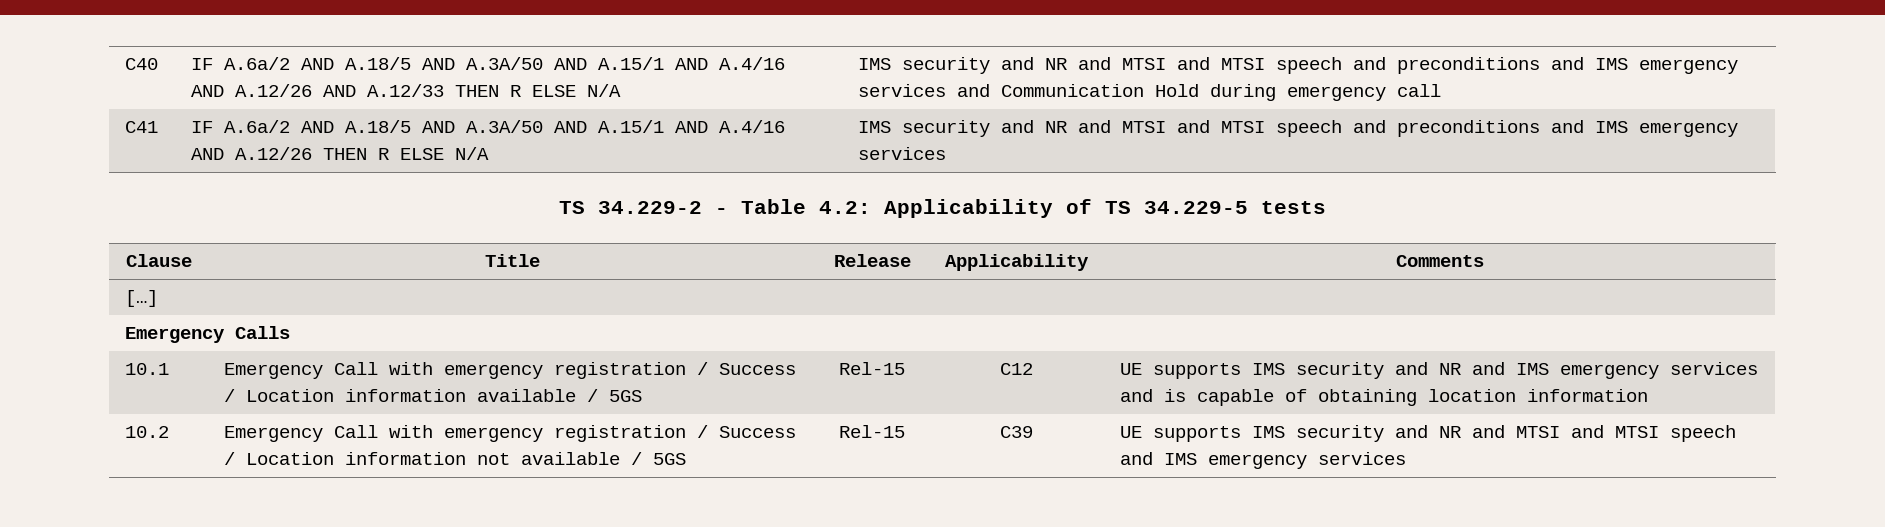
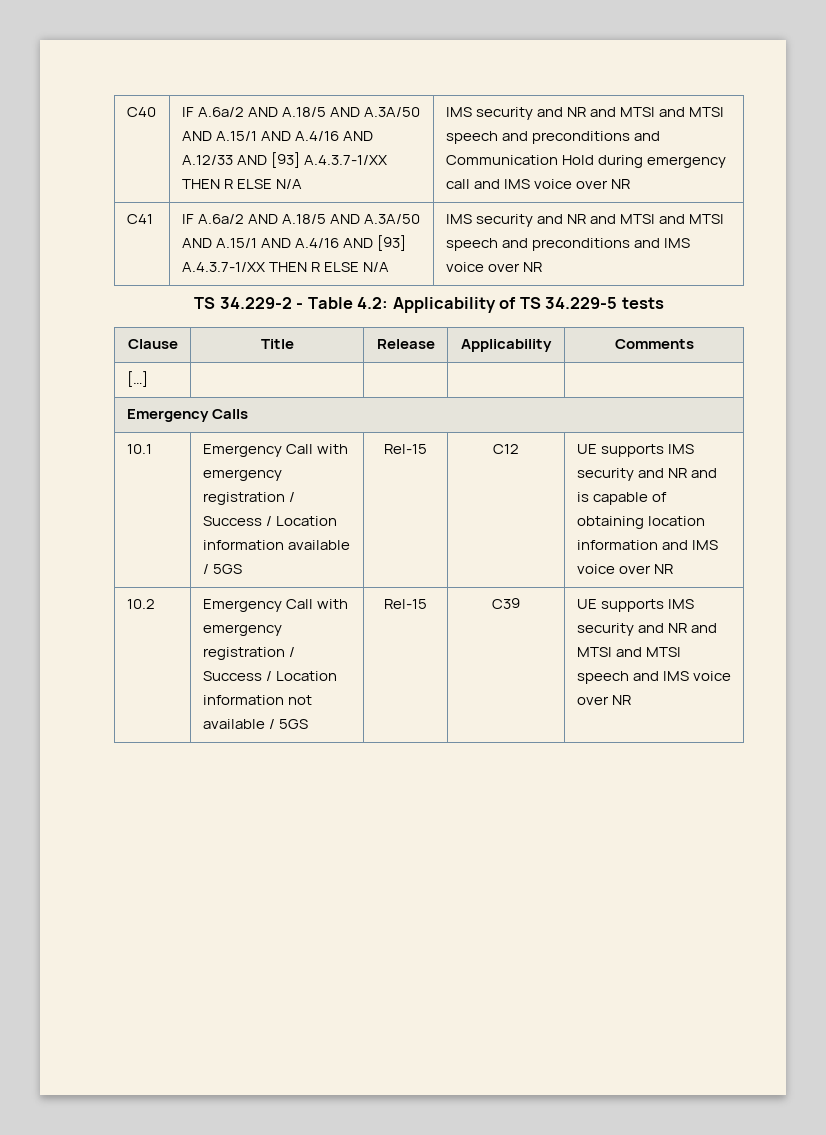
- IF A.6a/2 AND A.18/5 AND A.3A/50 AND A.15/1 AND A.4/16 AND A.12/26 AND A.12/33 THEN R ELSE N/A | IMS security and NR and MTSI and MTSI speech and preconditions and IMS emergency services and Communication Hold during emergency call
- C41 | IF A.6a/2 AND A.18/5 AND A.3A/50 AND A.15/1 AND A.4/16 AND A.12/26 THEN R ELSE N/A | IMS security and NR and MTSI and MTSI speech and preconditions and IMS emergency services
+ IF A.6a/2 AND A.18/5 AND A.3A/50 AND A.15/1 AND A.4/16 AND A.12/33 AND [93] A.4.3.7-1/XX THEN R ELSE N/A | IMS security and NR and MTSI and MTSI speech and preconditions and Communication Hold during emergency call and IMS voice over NR
+ C41 | IF A.6a/2 AND A.18/5 AND A.3A/50 AND A.15/1 AND A.4/16 AND [93] A.4.3.7-1/XX THEN R ELSE N/A | IMS security and NR and MTSI and MTSI speech and preconditions and IMS voice over NR
- 10.1 | Emergency Call with emergency registration / Success / Location information available / 5GS | Rel-15 | C12 | UE supports IMS security and NR and IMS emergency services and is capable of obtaining location information
+ 10.1 | Emergency Call with emergency registration / Success / Location information available / 5GS | Rel-15 | C12 | UE supports IMS security and NR and is capable of obtaining location information and IMS voice over NR
- 10.2 | Emergency Call with emergency registration / Success / Location information not available / 5GS | Rel-15 | C39 | UE supports IMS security and NR and MTSI and MTSI speech and IMS emergency services
+ 10.2 | Emergency Call with emergency registration / Success / Location information not available / 5GS | Rel-15 | C39 | UE supports IMS security and NR and MTSI and MTSI speech and IMS voice over NR

